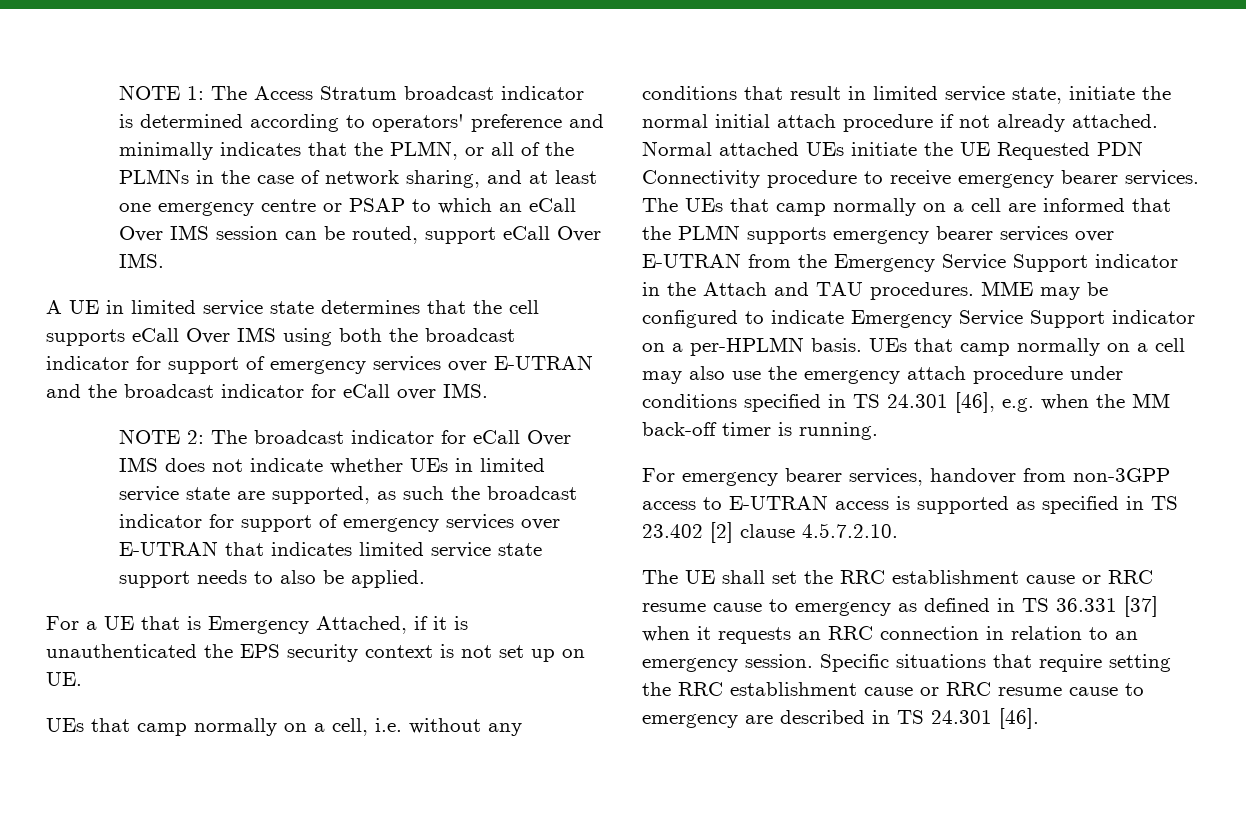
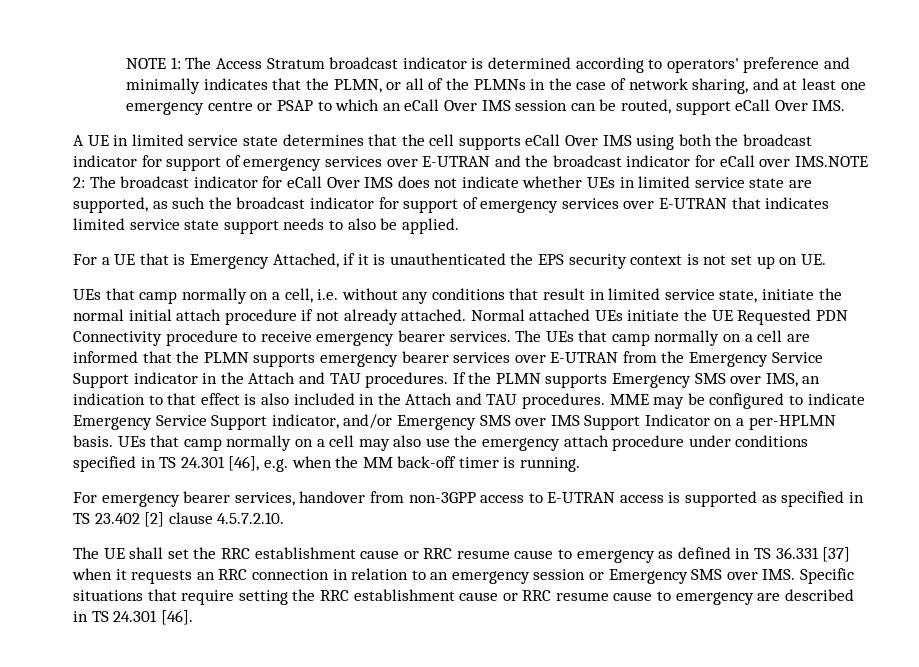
- A UE in limited service state determines that the cell supports eCall Over IMS using both the broadcast indicator for support of emergency services over E-UTRAN and the broadcast indicator for eCall over IMS.
- NOTE 2:
+ A UE in limited service state determines that the cell supports eCall Over IMS using both the broadcast indicator for support of emergency services over E-UTRAN and the broadcast indicator for eCall over IMS.NOTE 2:
+ If the PLMN supports Emergency SMS over IMS, an indication to that effect is also included in the Attach and TAU procedures.
- MME may be configured to indicate Emergency Service Support indicator on a per-HPLMN basis.
+ MME may be configured to indicate Emergency Service Support indicator, and/or Emergency SMS over IMS Support Indicator on a per-HPLMN basis.
- The UE shall set the RRC establishment cause or RRC resume cause to emergency as defined in TS 36.331 [37] when it requests an RRC connection in relation to an emergency session. Specific situations that require setting the RRC establishment cause or RRC resume cause to emergency are described in TS 24.301 [46].
+ The UE shall set the RRC establishment cause or RRC resume cause to emergency as defined in TS 36.331 [37] when it requests an RRC connection in relation to an emergency session or Emergency SMS over IMS. Specific situations that require setting the RRC establishment cause or RRC resume cause to emergency are described in TS 24.301 [46].

